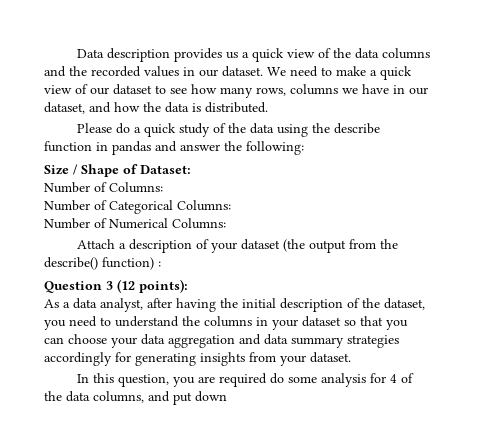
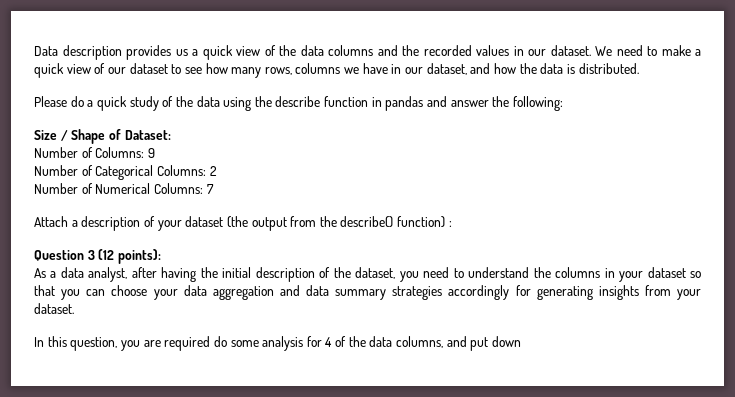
- Number of Columns:
+ Number of Columns: 9
- Number of Categorical Columns:
+ Number of Categorical Columns: 2
- Number of Numerical Columns:
+ Number of Numerical Columns: 7

